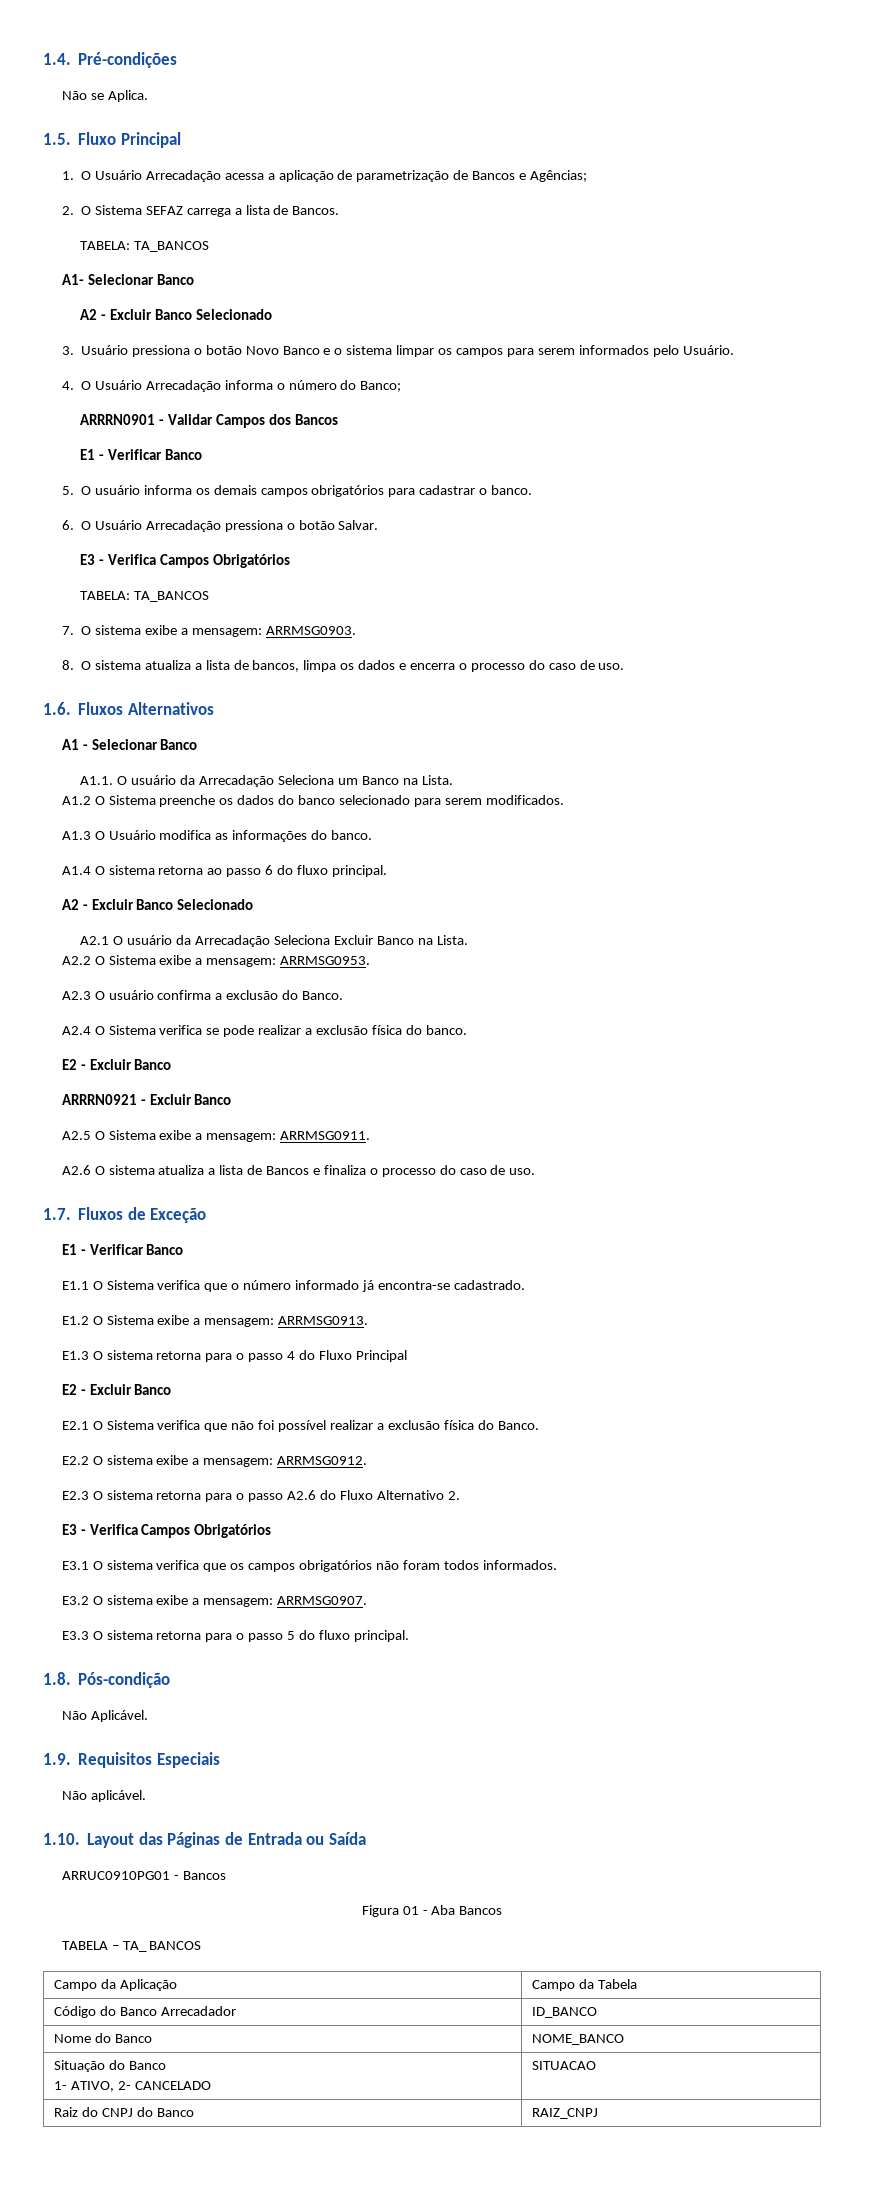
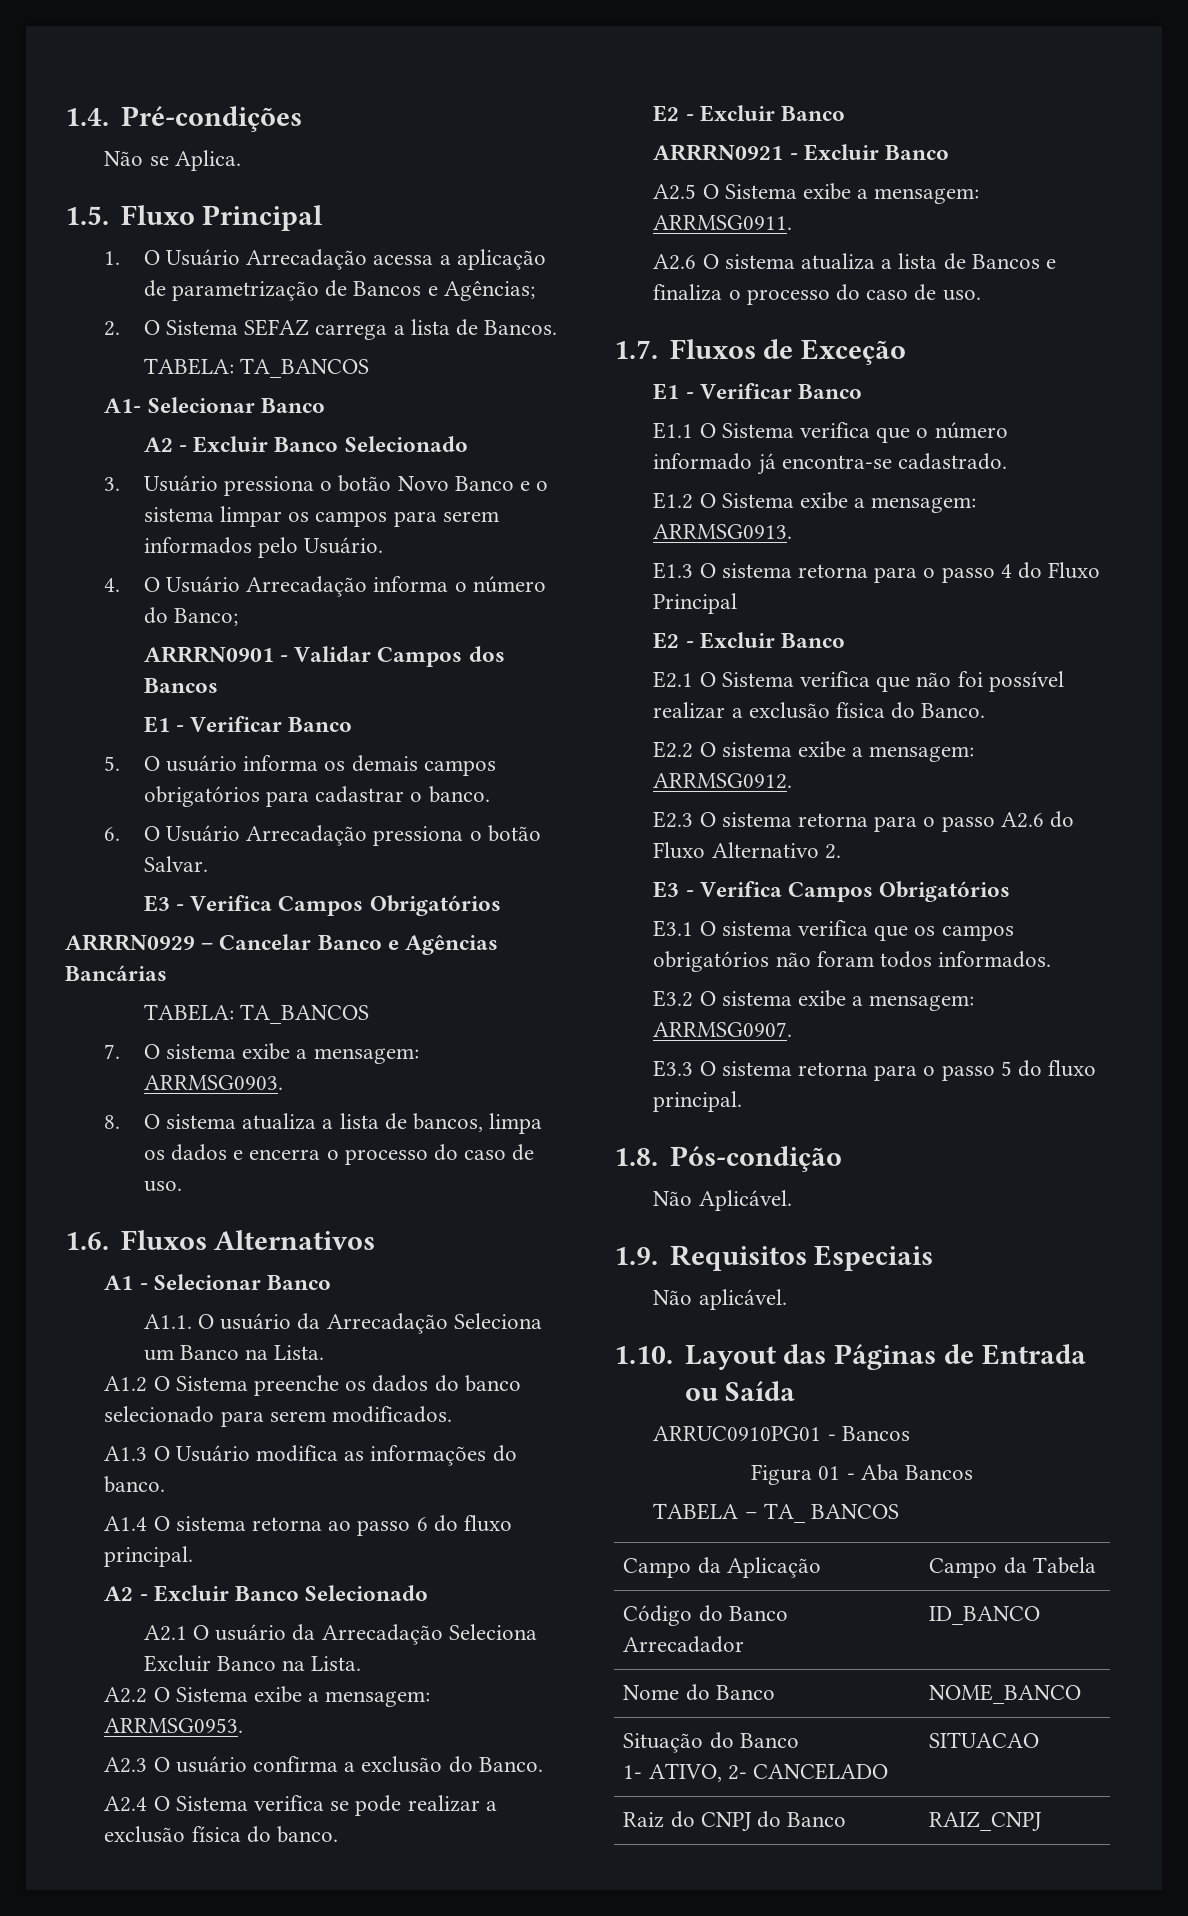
+ ARRRN0929 – Cancelar Banco e Agências Bancárias

